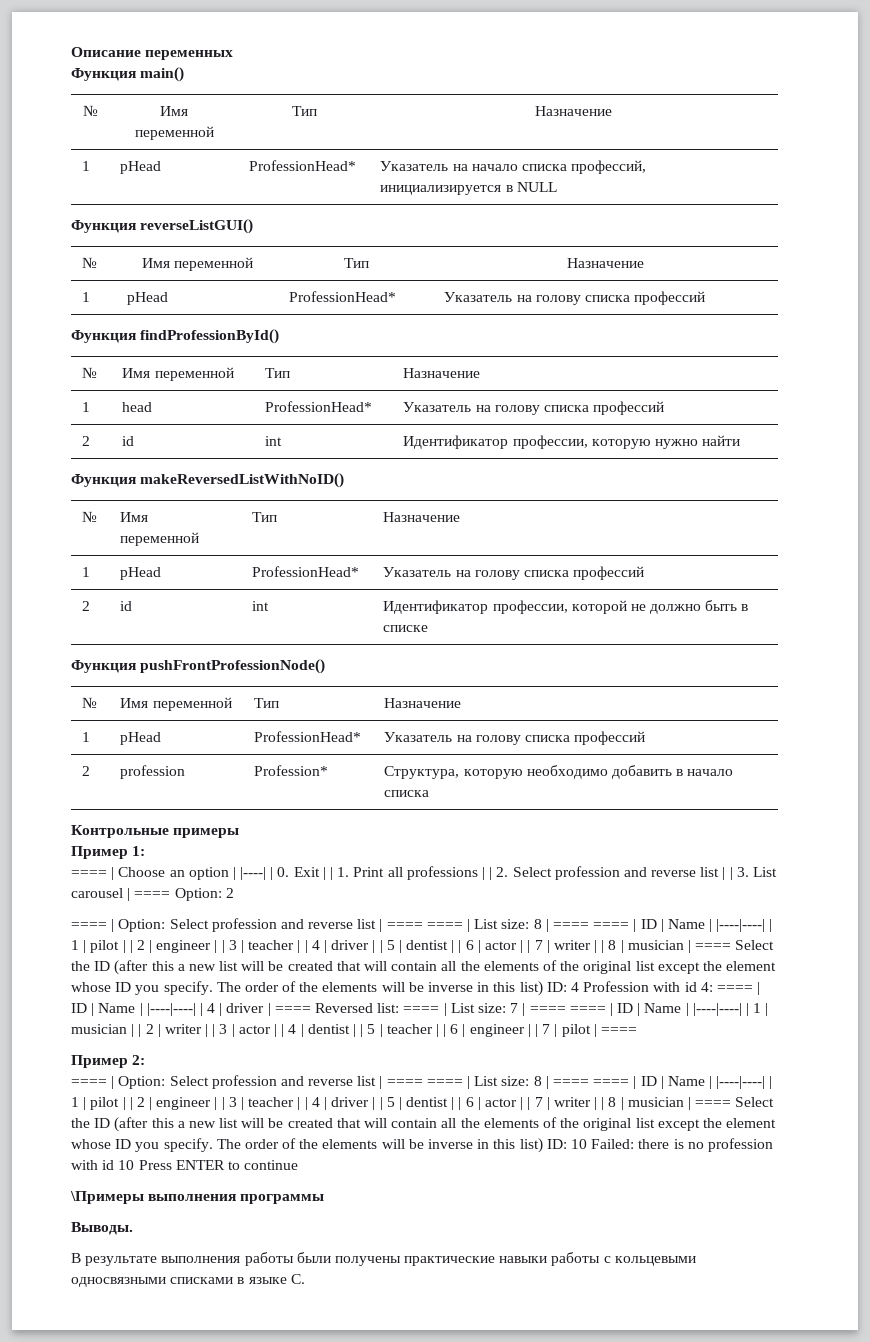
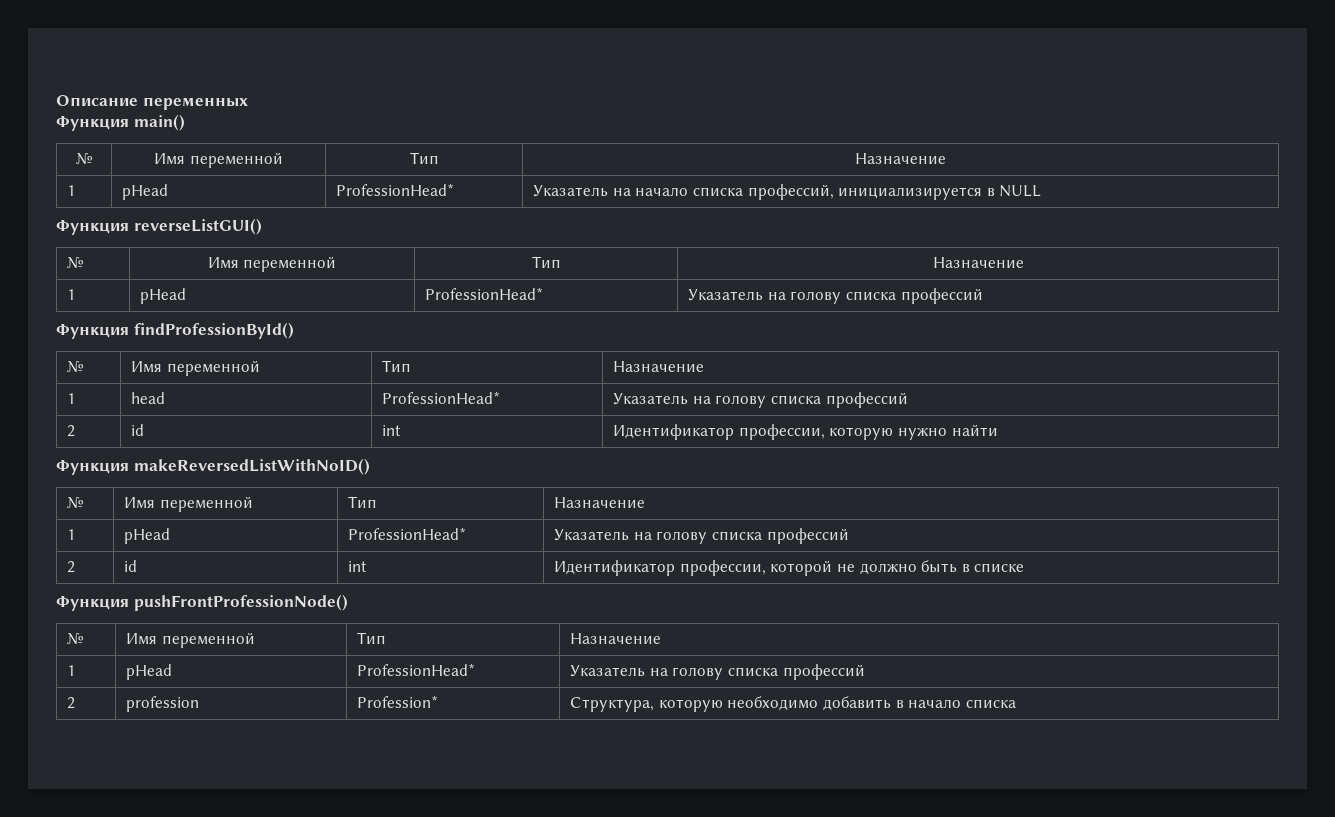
- Контрольные примеры
- Пример 1:
- ==== | Choose an option | |----| | 0. Exit | | 1. Print all professions | | 2. Select profession and reverse list | | 3. List carousel | ==== Option: 2
- ==== | Option: Select profession and reverse list | ==== ==== | List size: 8 | ==== ==== | ID | Name | |----|----| | 1 | pilot | | 2 | engineer | | 3 | teacher | | 4 | driver | | 5 | dentist | | 6 | actor | | 7 | writer | | 8 | musician | ==== Select the ID (after this a new list will be created that will contain all the elements of the original list except the element whose ID you specify. The order of the elements will be inverse in this list) ID: 4 Profession with id 4: ==== | ID | Name | |----|----| | 4 | driver | ==== Reversed list: ==== | List size: 7 | ==== ==== | ID | Name | |----|----| | 1 | musician | | 2 | writer | | 3 | actor | | 4 | dentist | | 5 | teacher | | 6 | engineer | | 7 | pilot | ====
- Пример 2:
- ==== | Option: Select profession and reverse list | ==== ==== | List size: 8 | ==== ==== | ID | Name | |----|----| | 1 | pilot | | 2 | engineer | | 3 | teacher | | 4 | driver | | 5 | dentist | | 6 | actor | | 7 | writer | | 8 | musician | ==== Select the ID (after this a new list will be created that will contain all the elements of the original list except the element whose ID you specify. The order of the elements will be inverse in this list) ID: 10 Failed: there is no profession with id 10 Press ENTER to continue
- \Примеры выполнения программы
- Выводы.
- В результате выполнения работы были получены практические навыки работы с кольцевыми односвязными списками в языке С.

